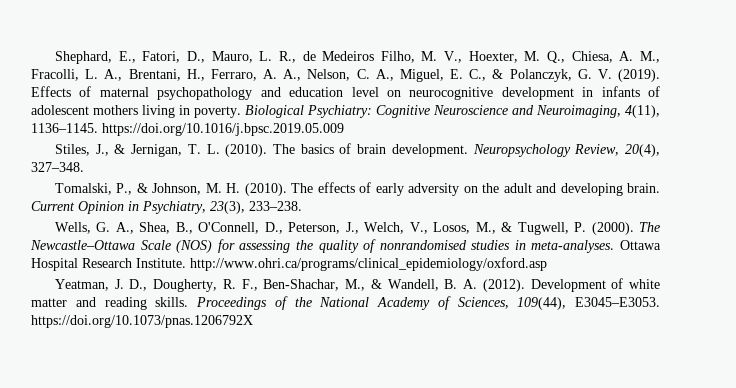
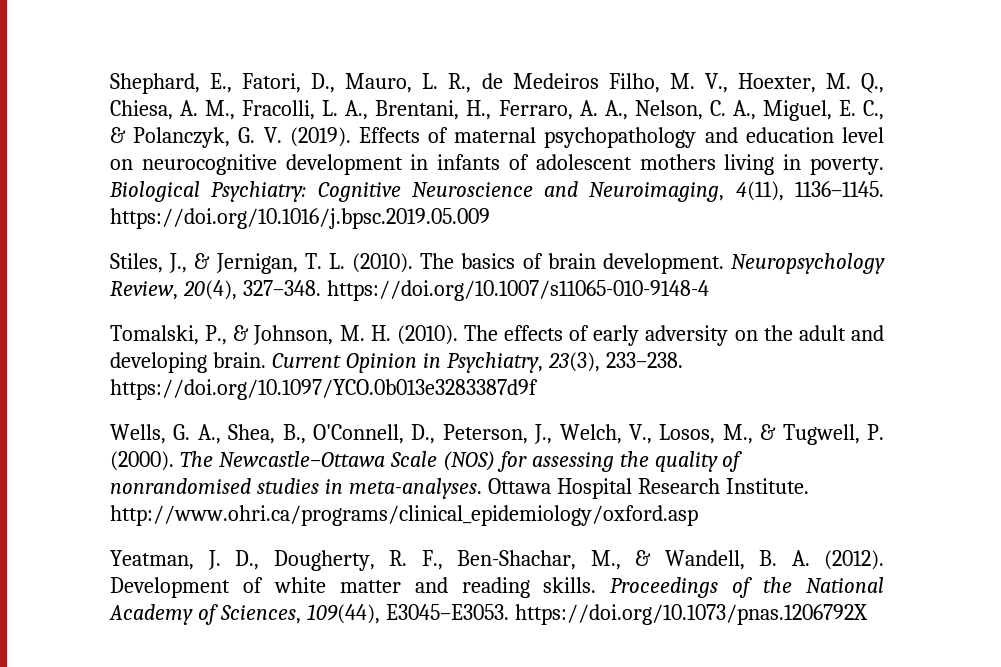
- Neuropsychology Review, 20(4), 327–348.
+ Neuropsychology Review, 20(4), 327–348. https://doi.org/10.1007/s11065-010-9148-4
- Current Opinion in Psychiatry, 23(3), 233–238.
+ Current Opinion in Psychiatry, 23(3), 233–238. https://doi.org/10.1097/YCO.0b013e3283387d9f

